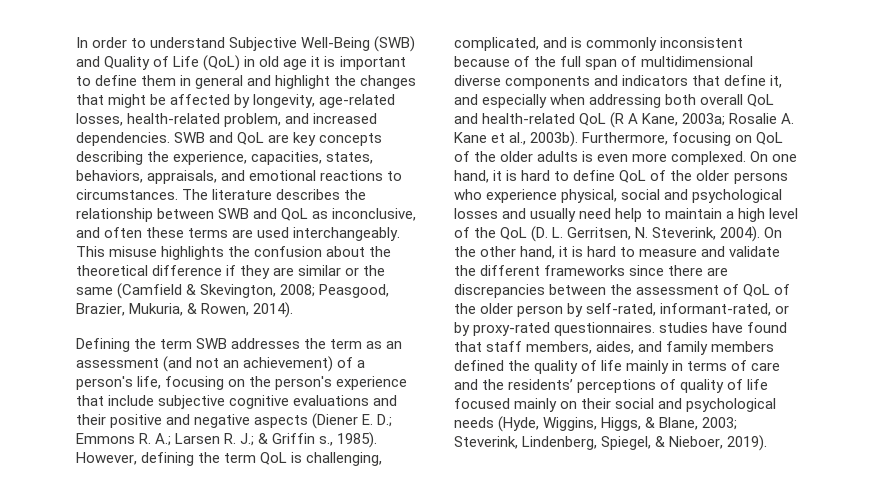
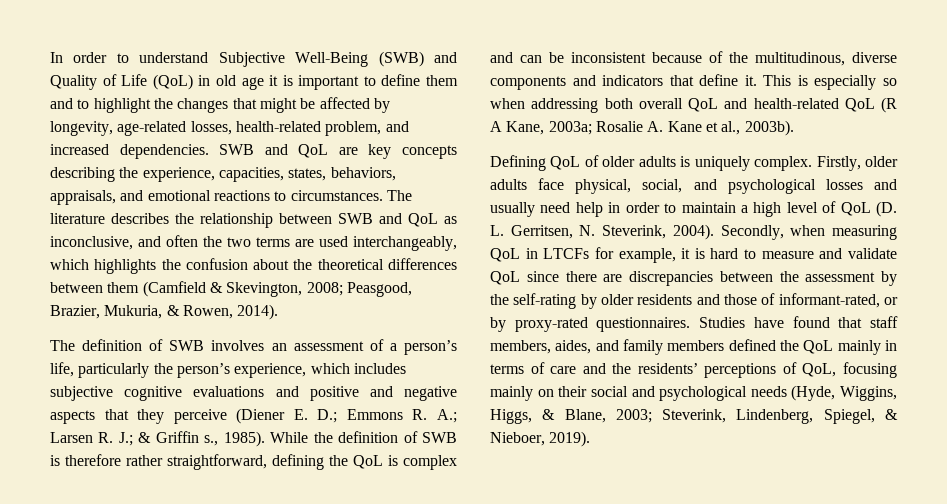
- In order to understand Subjective Well-Being (SWB) and Quality of Life (QoL) in old age it is important to define them in general and highlight the changes that might be affected by longevity, age-related losses, health-related problem, and increased dependencies.
+ In order to understand Subjective Well-Being (SWB) and Quality of Life (QoL) in old age it is important to define them and to highlight the changes that might be affected by longevity, age-related losses, health-related problem, and increased dependencies.
- The literature describes the relationship between SWB and QoL as inconclusive, and often these terms are used interchangeably. This misuse highlights the confusion about the theoretical difference if they are similar or the same (Camfield & Skevington, 2008; Peasgood, Brazier, Mukuria, & Rowen, 2014).
+ The literature describes the relationship between SWB and QoL as inconclusive, and often the two terms are used interchangeably, which highlights the confusion about the theoretical differences between them (Camfield & Skevington, 2008; Peasgood, Brazier, Mukuria, & Rowen, 2014).
- Defining the term SWB addresses the term as an assessment (and not an achievement) of a person's life, focusing on the person's experience that include subjective cognitive evaluations and their positive and negative aspects (Diener E. D.; Emmons R. A.; Larsen R. J.; & Griffin s., 1985).
+ The definition of SWB involves an assessment of a person’s life, particularly the person’s experience, which includes subjective cognitive evaluations and positive and negative aspects that they perceive (Diener E. D.; Emmons R. A.; Larsen R. J.; & Griffin s., 1985).
- However, defining the term QoL is challenging, complicated, and is commonly inconsistent because of the full span of multidimensional diverse components and indicators that define it, and especially when addressing both overall QoL and health-related QoL (R A Kane, 2003a; Rosalie A. Kane et al., 2003b). Furthermore, focusing on QoL of the older adults is even more complexed. On one hand, it is hard to define QoL of the older persons who experience physical, social and psychological losses and usually need help to maintain a high level of the QoL (D. L. Gerritsen, N. Steverink, 2004).
+ While the definition of SWB is therefore rather straightforward, defining the QoL is complex and can be inconsistent because of the multitudinous, diverse components and indicators that define it. This is especially so when addressing both overall QoL and health-related QoL (R A Kane, 2003a; Rosalie A. Kane et al., 2003b).
+ Defining QoL of older adults is uniquely complex. Firstly, older adults face physical, social, and psychological losses and usually need help in order to maintain a high level of QoL (D. L. Gerritsen, N. Steverink, 2004).
- On the other hand, it is hard to measure and validate the different frameworks since there are discrepancies between the assessment of QoL of the older person by self-rated, informant-rated, or by proxy-rated questionnaires. studies have found that staff members, aides, and family members defined the quality of life mainly in terms of care and the residents’ perceptions of quality of life focused mainly on their social and psychological needs (Hyde, Wiggins, Higgs, & Blane, 2003; Steverink, Lindenberg, Spiegel, & Nieboer, 2019).
+ Secondly, when measuring QoL in LTCFs for example, it is hard to measure and validate QoL since there are discrepancies between the assessment by the self-rating by older residents and those of informant-rated, or by proxy-rated questionnaires. Studies have found that staff members, aides, and family members defined the QoL mainly in terms of care and the residents’ perceptions of QoL, focusing mainly on their social and psychological needs (Hyde, Wiggins, Higgs, & Blane, 2003; Steverink, Lindenberg, Spiegel, & Nieboer, 2019).

